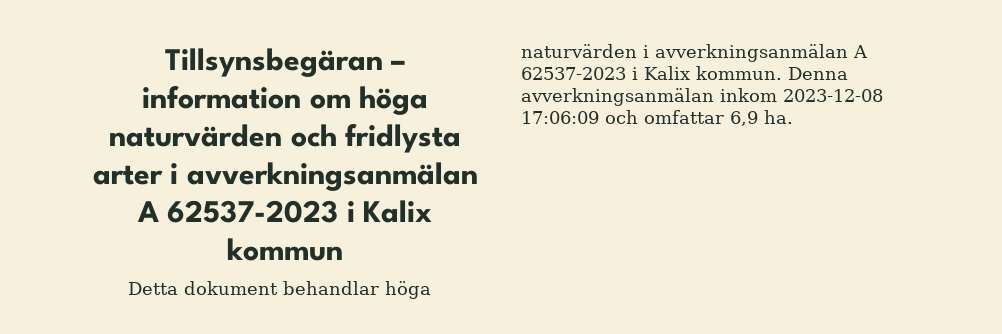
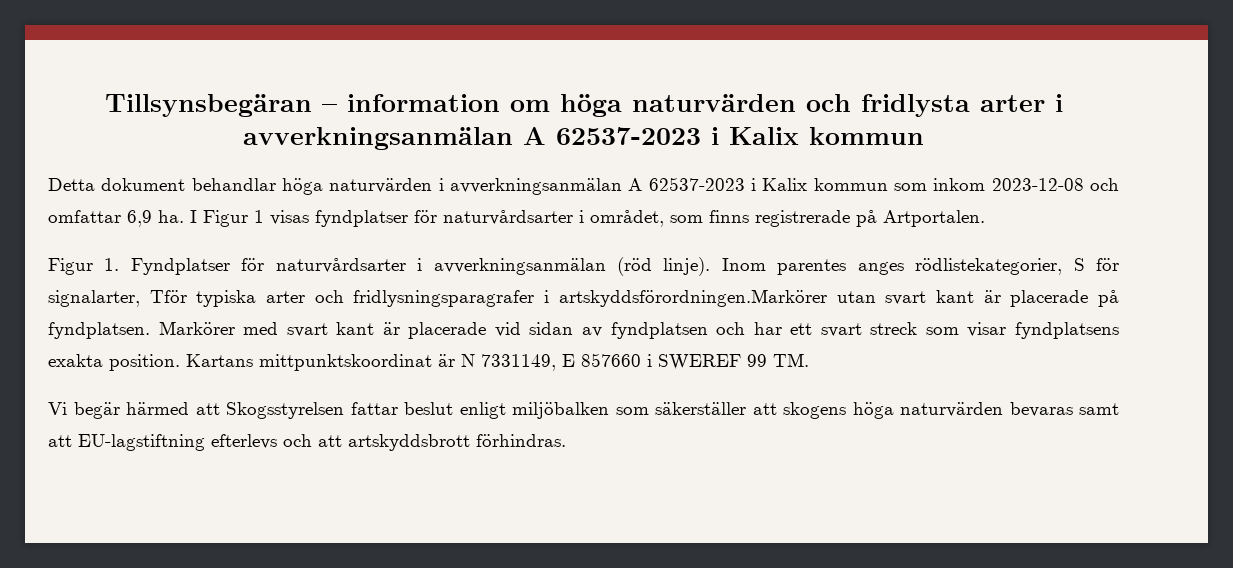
- Detta dokument behandlar höga naturvärden i avverkningsanmälan A 62537-2023 i Kalix kommun. Denna avverkningsanmälan inkom 2023-12-08 17:06:09 och omfattar 6,9 ha.
+ Detta dokument behandlar höga naturvärden i avverkningsanmälan A 62537-2023 i Kalix kommun som inkom 2023-12-08 och omfattar 6,9 ha.
+ I Figur 1 visas fyndplatser för naturvårdsarter i området, som finns registrerade på Artportalen.
+ Figur 1. Fyndplatser för naturvårdsarter i avverkningsanmälan (röd linje). Inom parentes anges rödlistekategorier, S för signalarter, Tför typiska arter och fridlysningsparagrafer i artskyddsförordningen.Markörer utan svart kant är placerade på fyndplatsen. Markörer med svart kant är placerade vid sidan av fyndplatsen och har ett svart streck som visar fyndplatsens exakta position. Kartans mittpunktskoordinat är N 7331149, E 857660 i SWEREF 99 TM.
+ Vi begär härmed att Skogsstyrelsen fattar beslut enligt miljöbalken som säkerställer att skogens höga naturvärden bevaras samt att EU-lagstiftning efterlevs och att artskyddsbrott förhindras.

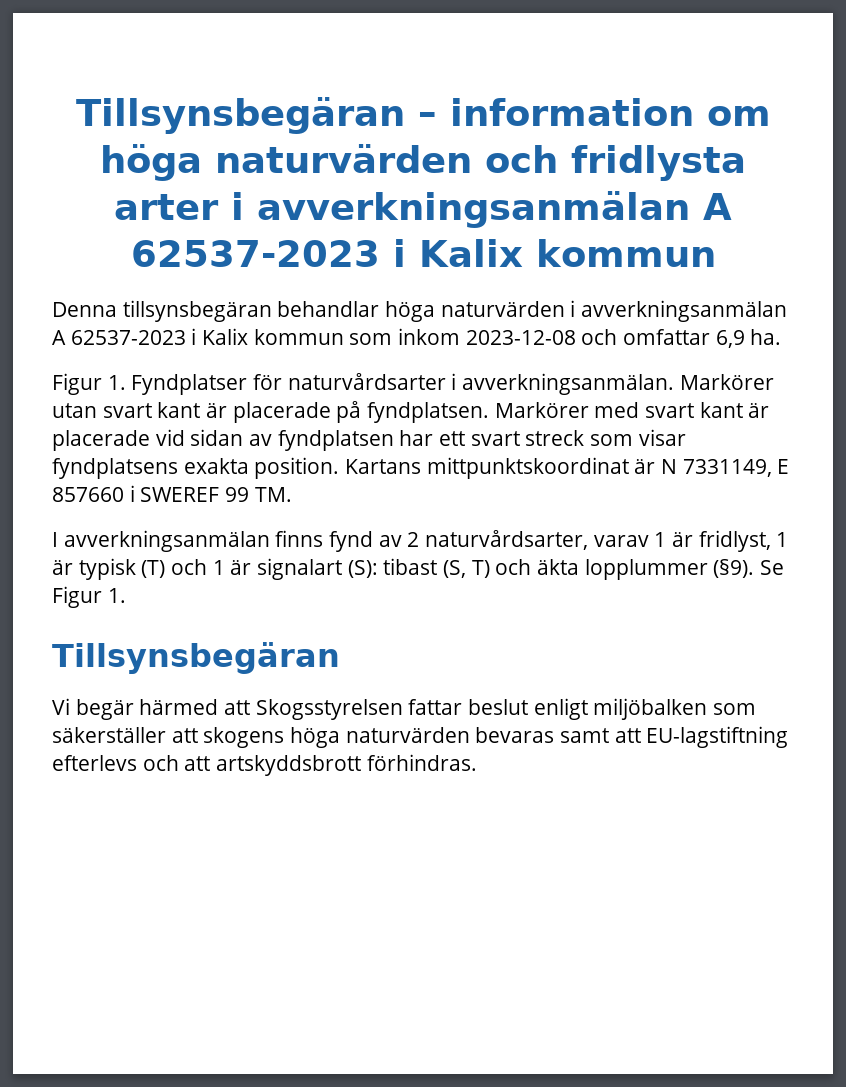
- Detta dokument behandlar höga naturvärden i avverkningsanmälan A 62537-2023 i Kalix kommun som inkom 2023-12-08 och omfattar 6,9 ha. I Figur 1 visas fyndplatser för naturvårdsarter i området, som finns registrerade på Artportalen.
+ Denna tillsynsbegäran behandlar höga naturvärden i avverkningsanmälan A 62537-2023 i Kalix kommun som inkom 2023-12-08 och omfattar 6,9 ha.
- Figur 1. Fyndplatser för naturvårdsarter i avverkningsanmälan (röd linje). Inom parentes anges rödlistekategorier, S för signalarter, Tför typiska arter och fridlysningsparagrafer i artskyddsförordningen.Markörer utan svart kant är placerade på fyndplatsen.
+ Figur 1. Fyndplatser för naturvårdsarter i avverkningsanmälan. Markörer utan svart kant är placerade på fyndplatsen.
- Markörer med svart kant är placerade vid sidan av fyndplatsen och har ett svart streck som visar fyndplatsens exakta position.
+ Markörer med svart kant är placerade vid sidan av fyndplatsen har ett svart streck som visar fyndplatsens exakta position.
+ I avverkningsanmälan finns fynd av 2 naturvårdsarter, varav 1 är fridlyst, 1 är typisk (T) och 1 är signalart (S): tibast (S, T) och äkta lopplummer (§9). Se Figur 1.
+ Tillsynsbegäran

